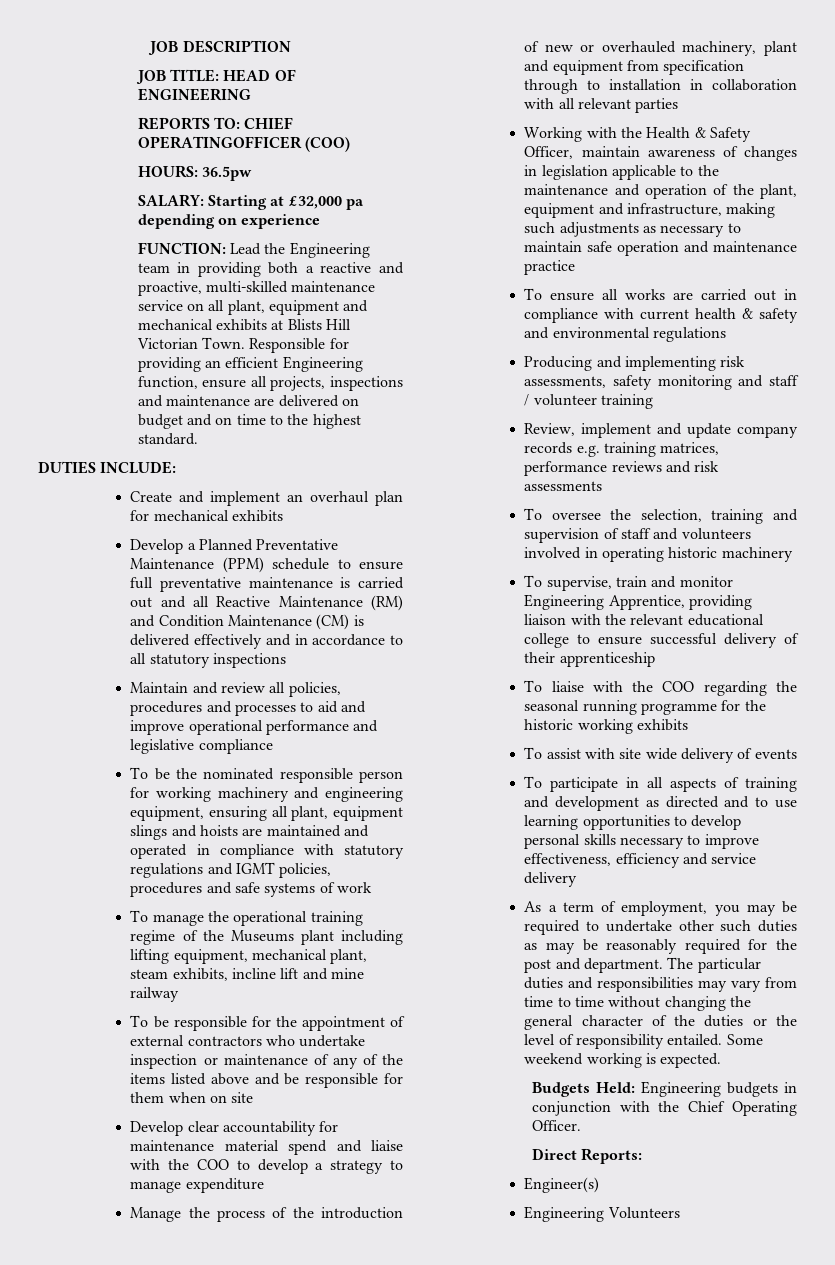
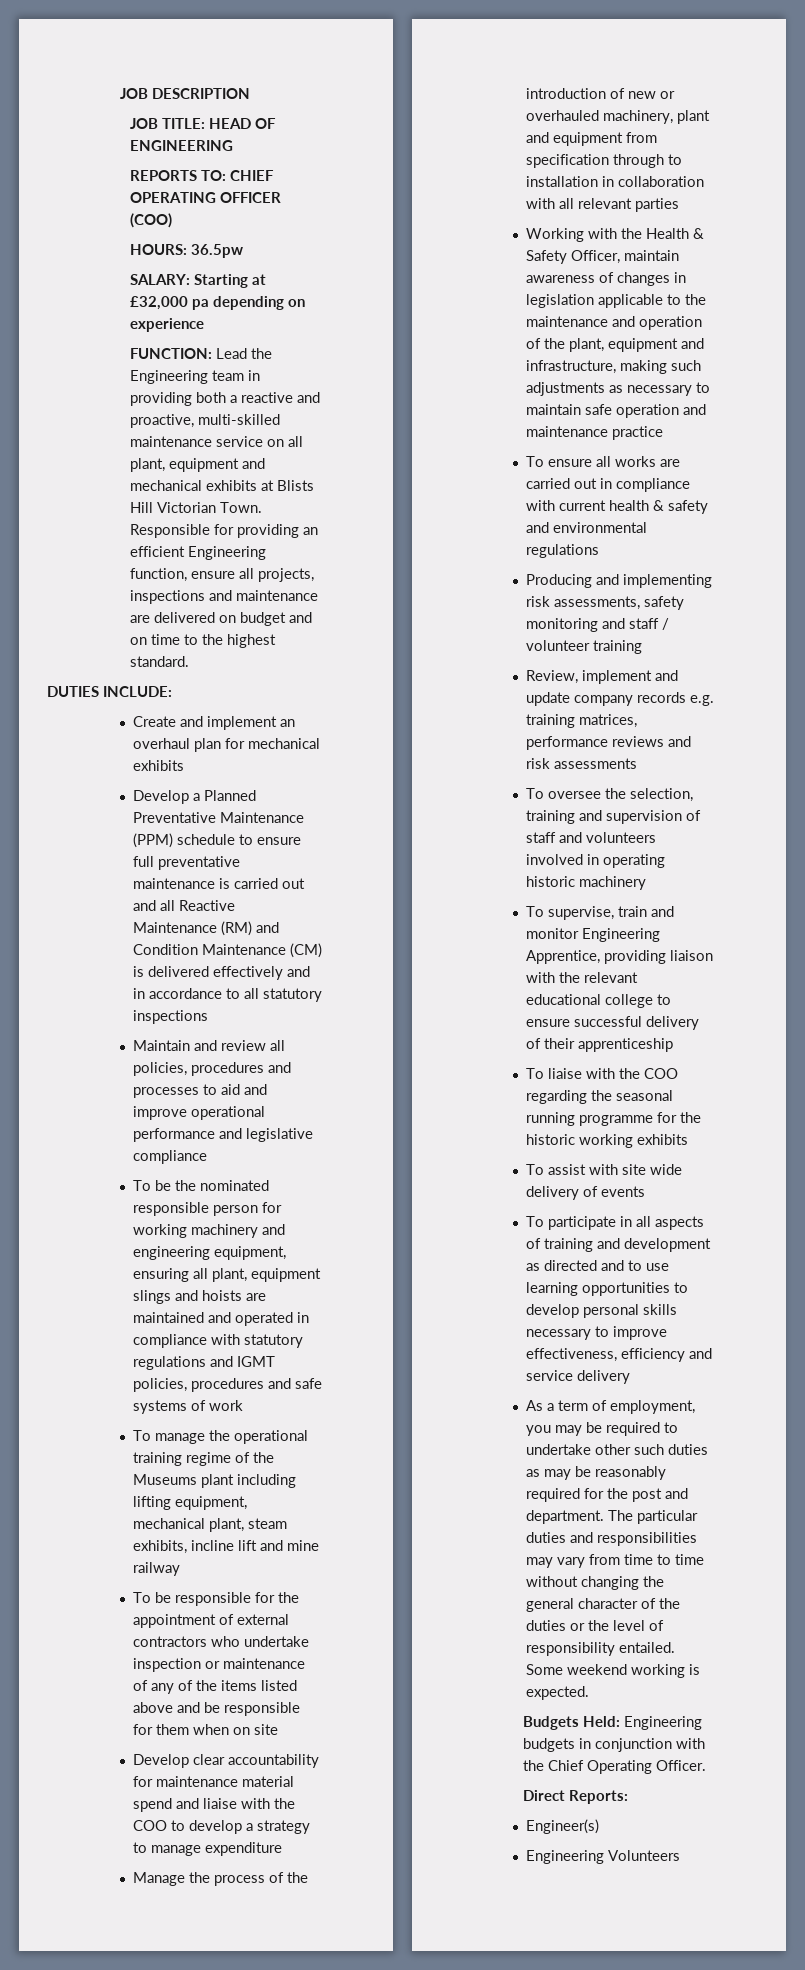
- REPORTS TO: CHIEF OPERATINGOFFICER (COO)
+ REPORTS TO: CHIEF OPERATING OFFICER (COO)

